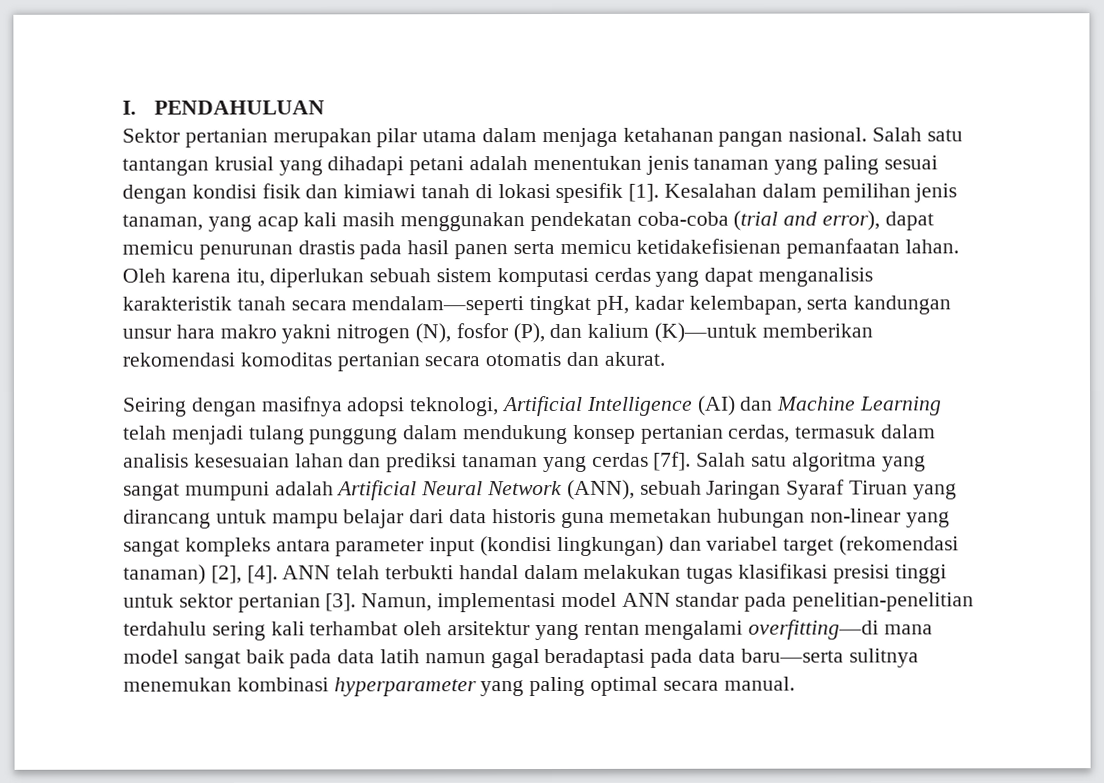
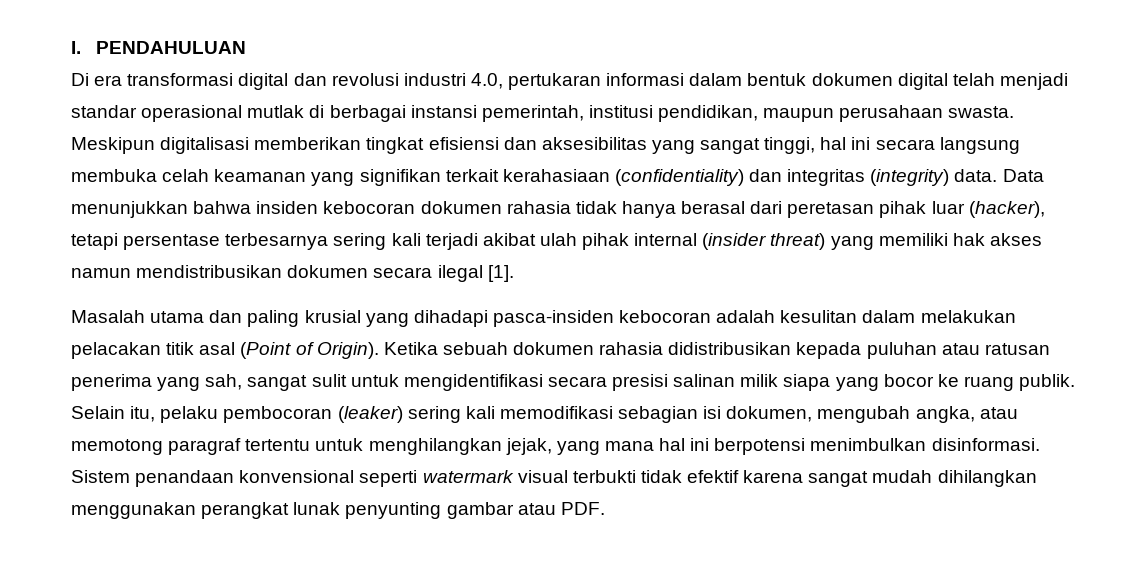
- Sektor pertanian merupakan pilar utama dalam menjaga ketahanan pangan nasional. Salah satu tantangan krusial yang dihadapi petani adalah menentukan jenis tanaman yang paling sesuai dengan kondisi fisik dan kimiawi tanah di lokasi spesifik [1]. Kesalahan dalam pemilihan jenis tanaman, yang acap kali masih menggunakan pendekatan coba-coba (trial and error), dapat memicu penurunan drastis pada hasil panen serta memicu ketidakefisienan pemanfaatan lahan. Oleh karena itu, diperlukan sebuah sistem komputasi cerdas yang dapat menganalisis karakteristik tanah secara mendalam—seperti tingkat pH, kadar kelembapan, serta kandungan unsur hara makro yakni nitrogen (N), fosfor (P), dan kalium (K)—untuk memberikan rekomendasi komoditas pertanian secara otomatis dan akurat.
- Seiring dengan masifnya adopsi teknologi, Artificial Intelligence (AI) dan Machine Learning telah menjadi tulang punggung dalam mendukung konsep pertanian cerdas, termasuk dalam analisis kesesuaian lahan dan prediksi tanaman yang cerdas [7f]. Salah satu algoritma yang sangat mumpuni adalah Artificial Neural Network (ANN), sebuah Jaringan Syaraf Tiruan yang dirancang untuk mampu belajar dari data historis guna memetakan hubungan non-linear yang sangat kompleks antara parameter input (kondisi lingkungan) dan variabel target (rekomendasi tanaman) [2], [4]. ANN telah terbukti handal dalam melakukan tugas klasifikasi presisi tinggi untuk sektor pertanian [3]. Namun, implementasi model ANN standar pada penelitian-penelitian terdahulu sering kali terhambat oleh arsitektur yang rentan mengalami overfitting—di mana model sangat baik pada data latih namun gagal beradaptasi pada data baru—serta sulitnya menemukan kombinasi hyperparameter yang paling optimal secara manual.
+ Di era transformasi digital dan revolusi industri 4.0, pertukaran informasi dalam bentuk dokumen digital telah menjadi standar operasional mutlak di berbagai instansi pemerintah, institusi pendidikan, maupun perusahaan swasta. Meskipun digitalisasi memberikan tingkat efisiensi dan aksesibilitas yang sangat tinggi, hal ini secara langsung membuka celah keamanan yang signifikan terkait kerahasiaan (confidentiality) dan integritas (integrity) data. Data menunjukkan bahwa insiden kebocoran dokumen rahasia tidak hanya berasal dari peretasan pihak luar (hacker), tetapi persentase terbesarnya sering kali terjadi akibat ulah pihak internal (insider threat) yang memiliki hak akses namun mendistribusikan dokumen secara ilegal [1].
+ Masalah utama dan paling krusial yang dihadapi pasca-insiden kebocoran adalah kesulitan dalam melakukan pelacakan titik asal (Point of Origin). Ketika sebuah dokumen rahasia didistribusikan kepada puluhan atau ratusan penerima yang sah, sangat sulit untuk mengidentifikasi secara presisi salinan milik siapa yang bocor ke ruang publik. Selain itu, pelaku pembocoran (leaker) sering kali memodifikasi sebagian isi dokumen, mengubah angka, atau memotong paragraf tertentu untuk menghilangkan jejak, yang mana hal ini berpotensi menimbulkan disinformasi. Sistem penandaan konvensional seperti watermark visual terbukti tidak efektif karena sangat mudah dihilangkan menggunakan perangkat lunak penyunting gambar atau PDF.

